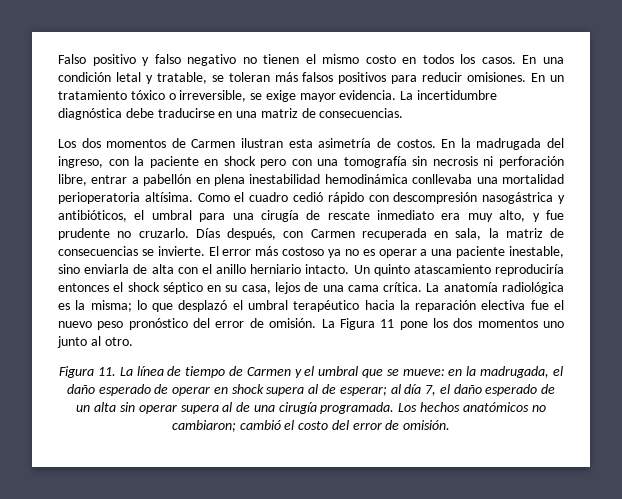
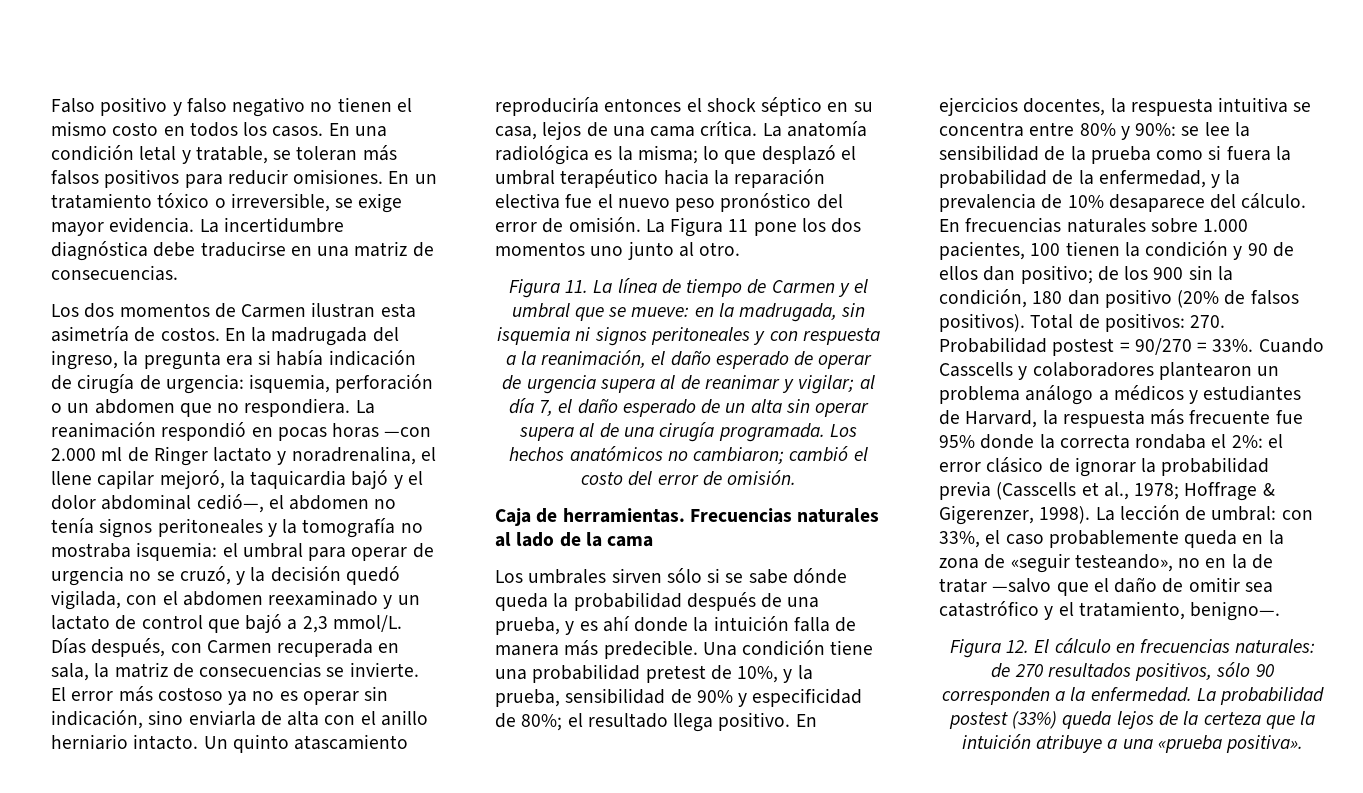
- En la madrugada del ingreso, con la paciente en shock pero con una tomografía sin necrosis ni perforación libre, entrar a pabellón en plena inestabilidad hemodinámica conllevaba una mortalidad perioperatoria altísima. Como el cuadro cedió rápido con descompresión nasogástrica y antibióticos, el umbral para una cirugía de rescate inmediato era muy alto, y fue prudente no cruzarlo.
+ En la madrugada del ingreso, la pregunta era si había indicación de cirugía de urgencia: isquemia, perforación o un abdomen que no respondiera. La reanimación respondió en pocas horas —con 2.000 ml de Ringer lactato y noradrenalina, el llene capilar mejoró, la taquicardia bajó y el dolor abdominal cedió—, el abdomen no tenía signos peritoneales y la tomografía no mostraba isquemia: el umbral para operar de urgencia no se cruzó, y la decisión quedó vigilada, con el abdomen reexaminado y un lactato de control que bajó a 2,3 mmol/L.
- El error más costoso ya no es operar a una paciente inestable, sino enviarla de alta con el anillo herniario intacto.
+ El error más costoso ya no es operar sin indicación, sino enviarla de alta con el anillo herniario intacto.
- Figura 11. La línea de tiempo de Carmen y el umbral que se mueve: en la madrugada, el daño esperado de operar en shock supera al de esperar; al día 7, el daño esperado de un alta sin operar supera al de una cirugía programada.
+ Figura 11. La línea de tiempo de Carmen y el umbral que se mueve: en la madrugada, sin isquemia ni signos peritoneales y con respuesta a la reanimación, el daño esperado de operar de urgencia supera al de reanimar y vigilar; al día 7, el daño esperado de un alta sin operar supera al de una cirugía programada.
+ Caja de herramientas. Frecuencias naturales al lado de la cama
+ Los umbrales sirven sólo si se sabe dónde queda la probabilidad después de una prueba, y es ahí donde la intuición falla de manera más predecible. Una condición tiene una probabilidad pretest de 10%, y la prueba, sensibilidad de 90% y especificidad de 80%; el resultado llega positivo. En ejercicios docentes, la respuesta intuitiva se concentra entre 80% y 90%: se lee la sensibilidad de la prueba como si fuera la probabilidad de la enfermedad, y la prevalencia de 10% desaparece del cálculo. En frecuencias naturales sobre 1.000 pacientes, 100 tienen la condición y 90 de ellos dan positivo; de los 900 sin la condición, 180 dan positivo (20% de falsos positivos). Total de positivos: 270. Probabilidad postest = 90/270 = 33%. Cuando Casscells y colaboradores plantearon un problema análogo a médicos y estudiantes de Harvard, la respuesta más frecuente fue 95% donde la correcta rondaba el 2%: el error clásico de ignorar la probabilidad previa (Casscells et al., 1978; Hoffrage & Gigerenzer, 1998). La lección de umbral: con 33%, el caso probablemente queda en la zona de «seguir testeando», no en la de tratar —salvo que el daño de omitir sea catastrófico y el tratamiento, benigno—.
+ Figura 12. El cálculo en frecuencias naturales: de 270 resultados positivos, sólo 90 corresponden a la enfermedad. La probabilidad postest (33%) queda lejos de la certeza que la intuición atribuye a una «prueba positiva».

